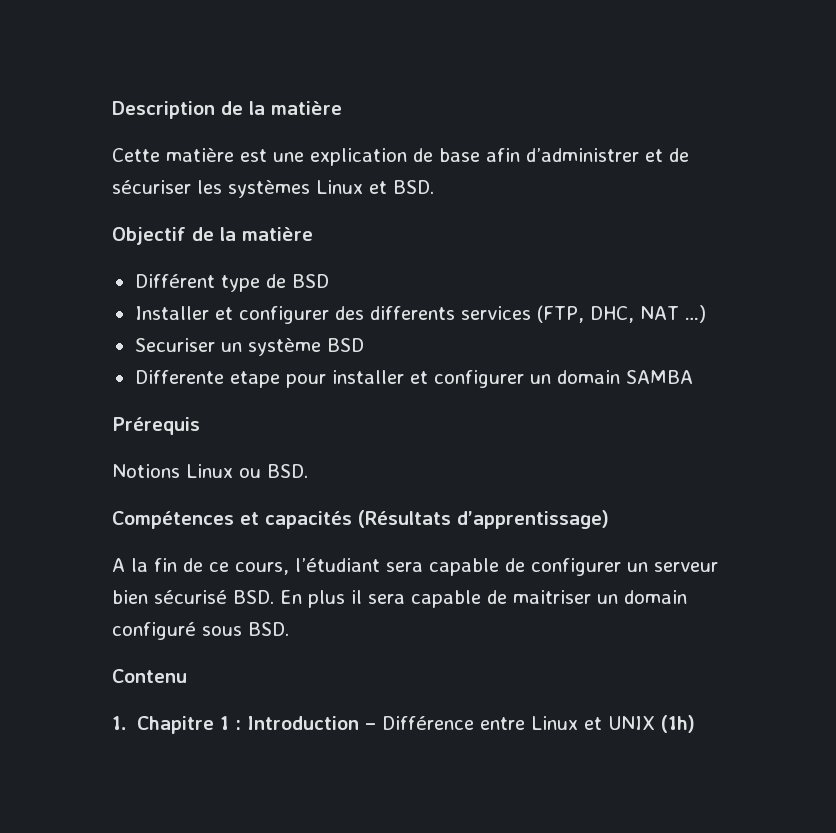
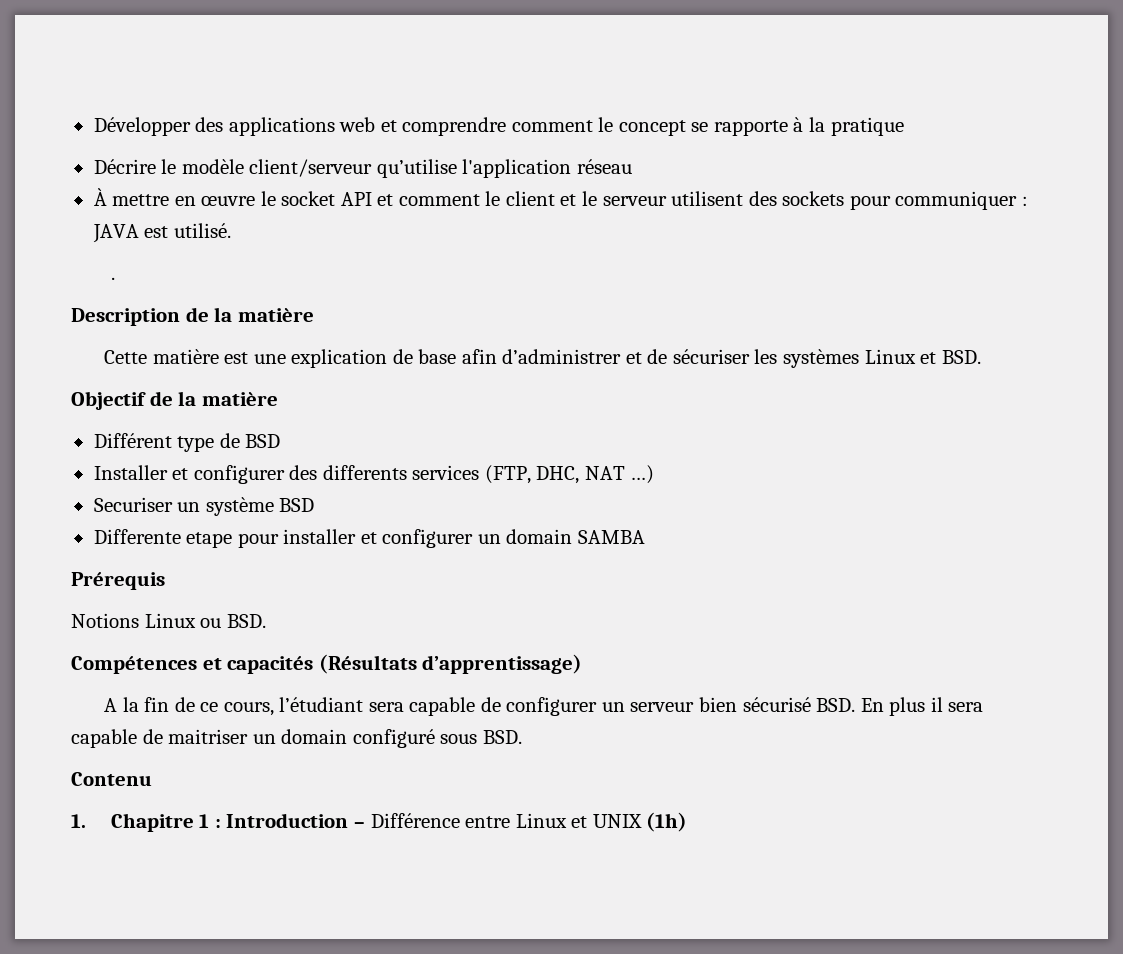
+ Développer des applications web et comprendre comment le concept se rapporte à la pratique
+ Décrire le modèle client/serveur qu’utilise l'application réseau
+ À mettre en œuvre le socket API et comment le client et le serveur utilisent des sockets pour communiquer : JAVA est utilisé.
+ .

